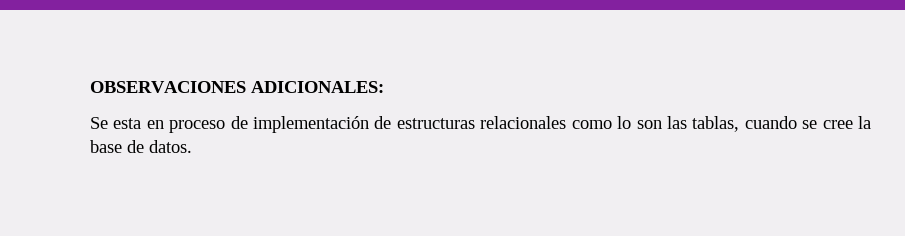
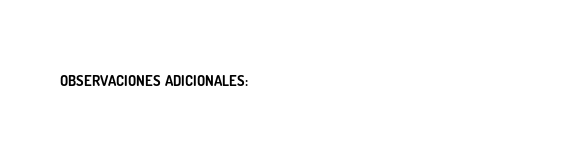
- Se esta en proceso de implementación de estructuras relacionales como lo son las tablas, cuando se cree la base de datos.

